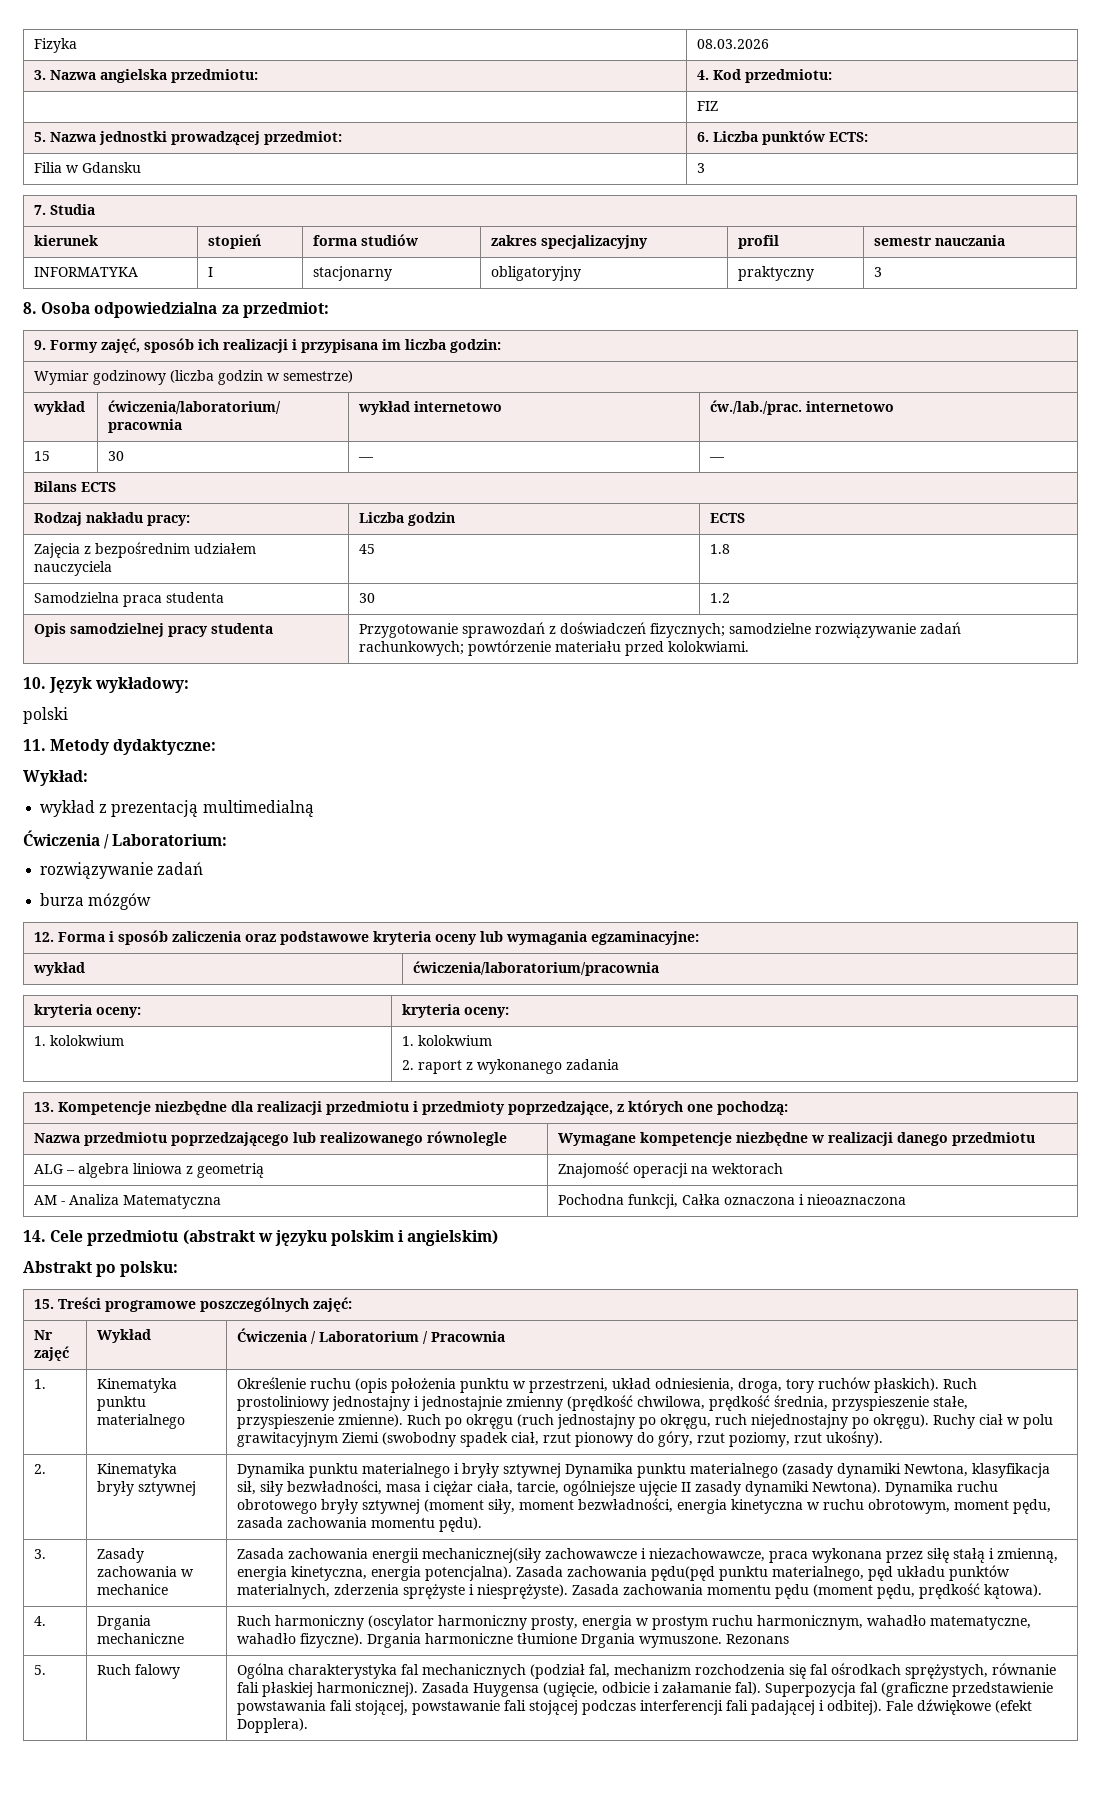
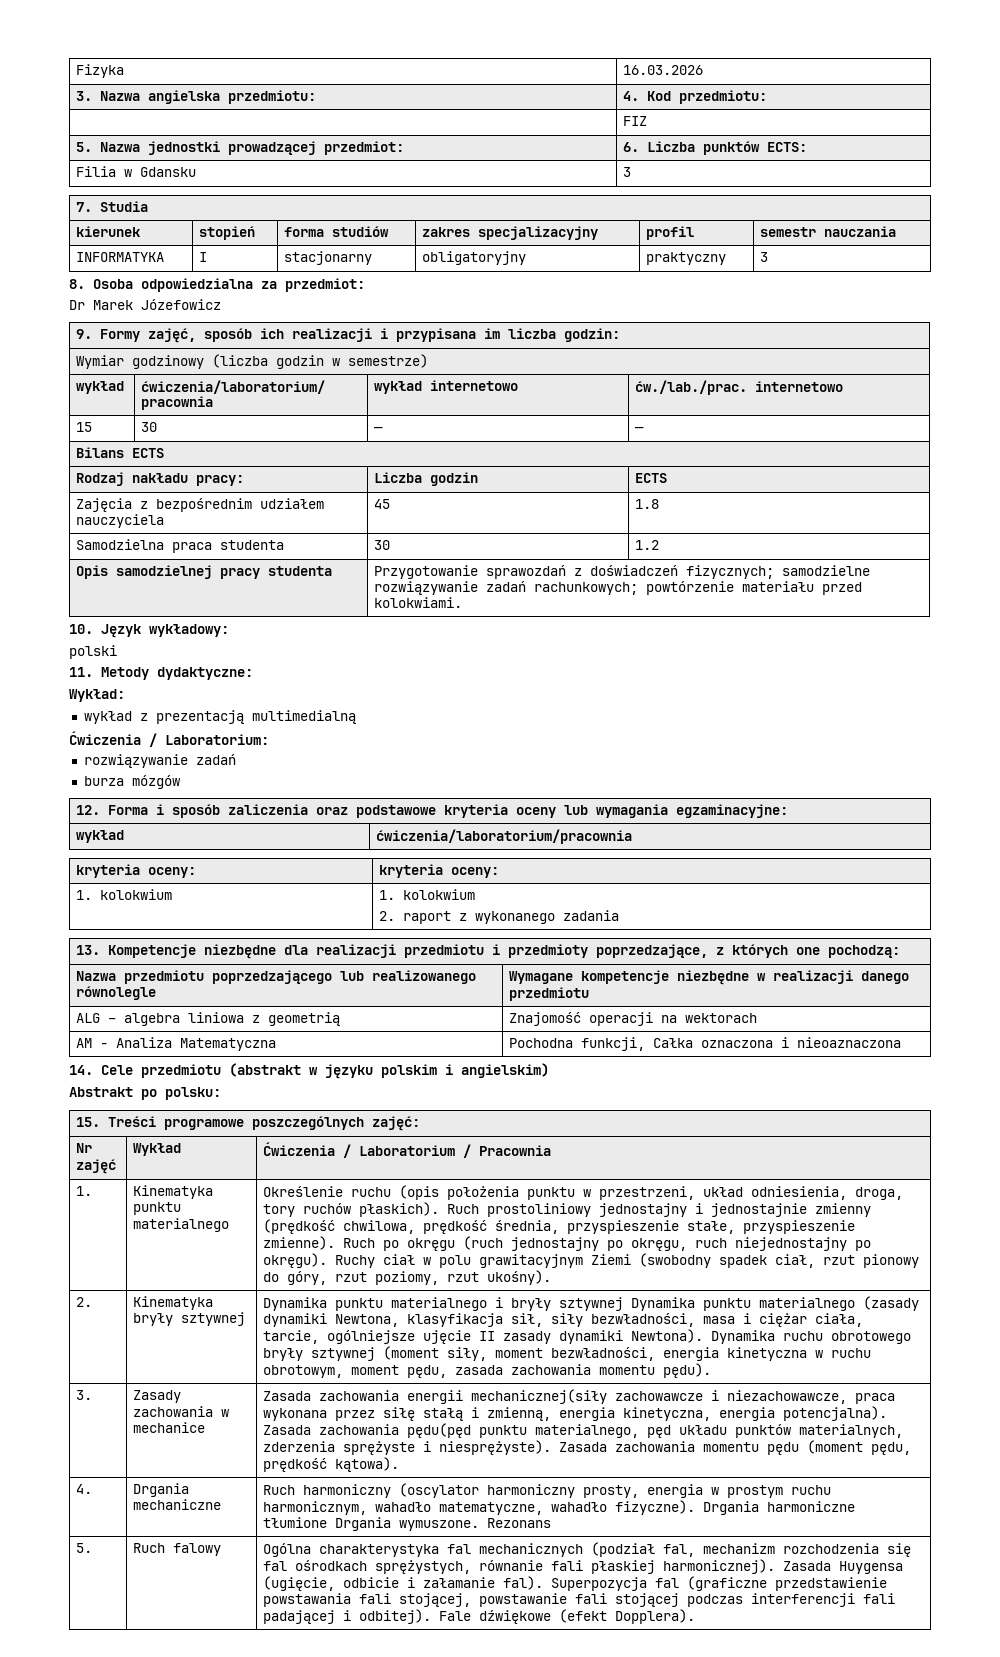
- Fizyka | 08.03.2026
+ Fizyka | 16.03.2026
+ Dr Marek Józefowicz

